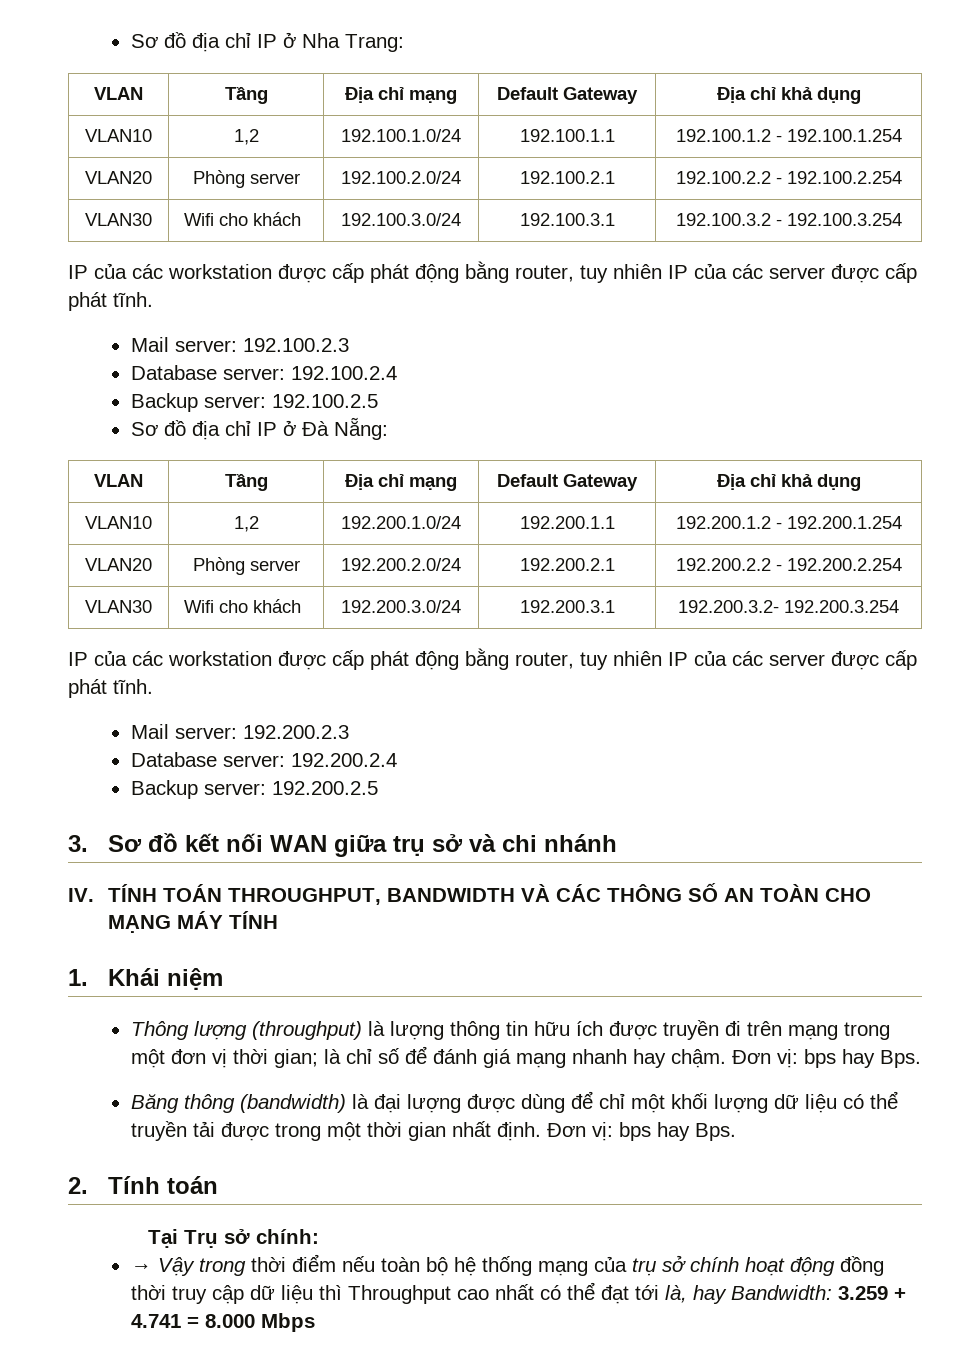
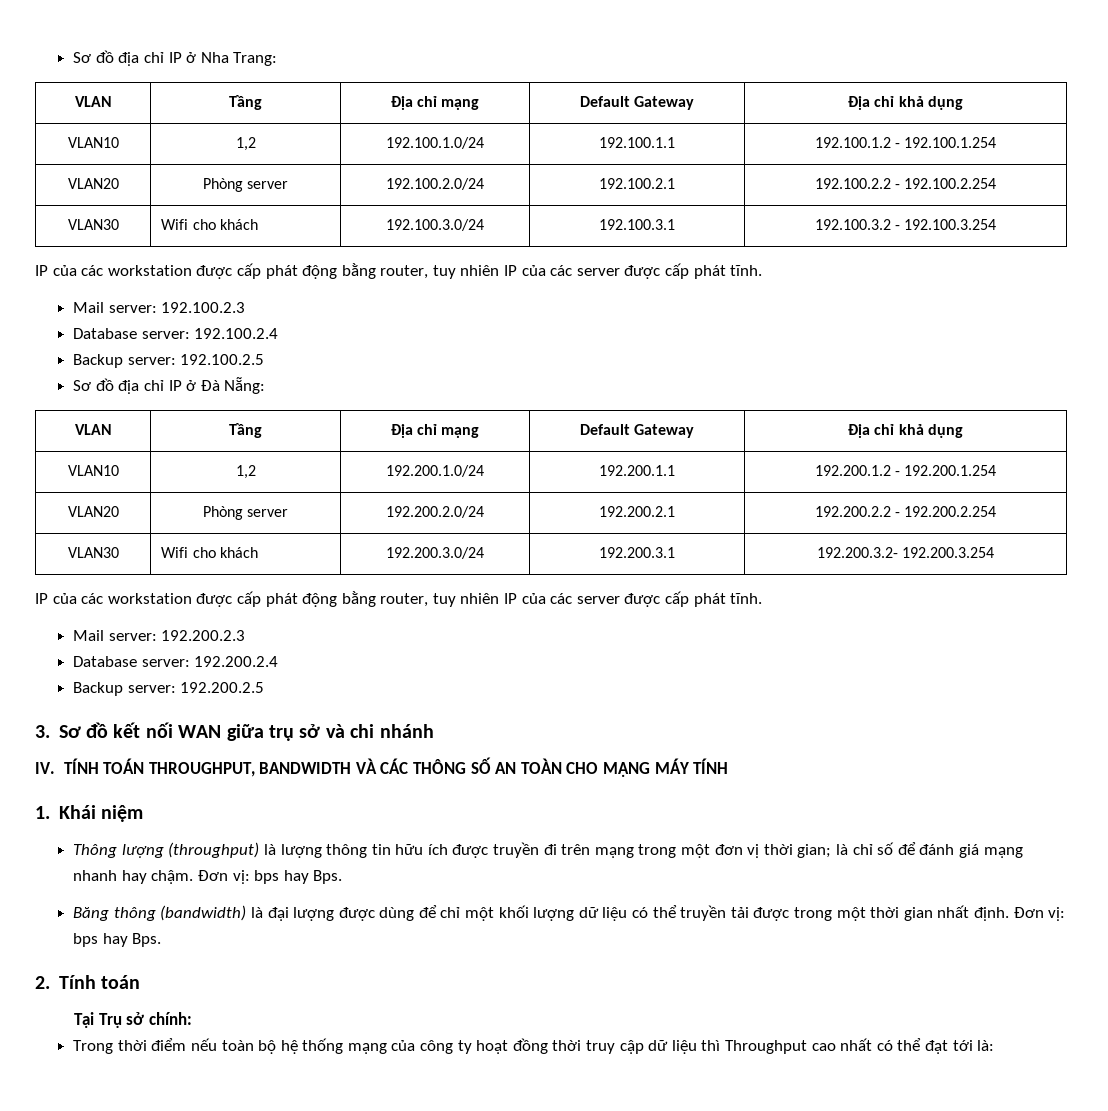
- → Vậy trong thời điểm nếu toàn bộ hệ thống mạng của trụ sở chính hoạt động đồng thời truy cập dữ liệu thì Throughput cao nhất có thể đạt tới là, hay Bandwidth: 3.259 + 4.741 = 8.000 Mbps
+ Trong thời điểm nếu toàn bộ hệ thống mạng của công ty hoạt đồng thời truy cập dữ liệu thì Throughput cao nhất có thể đạt tới là:

